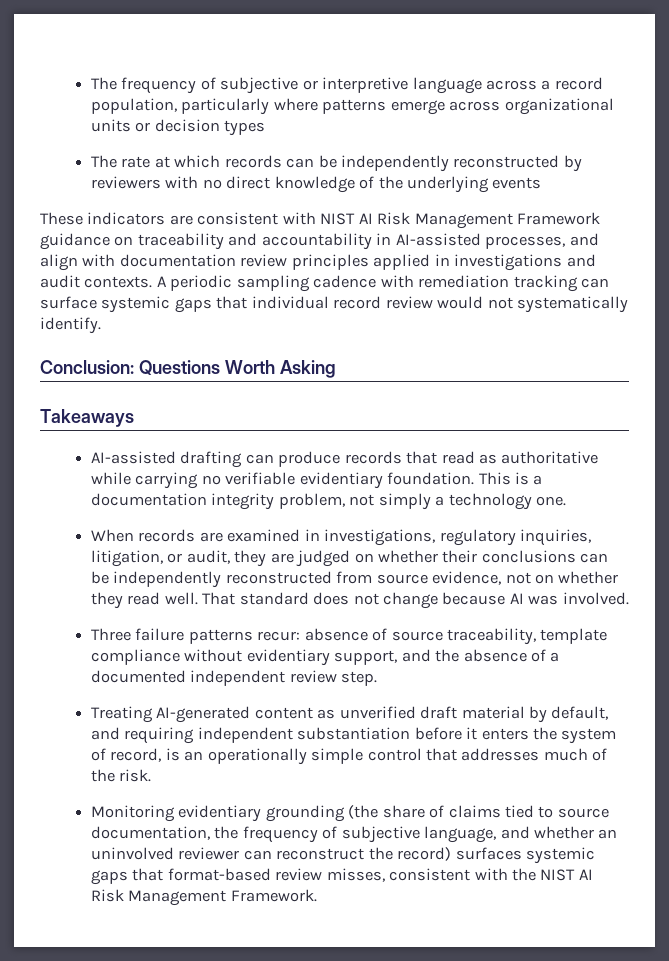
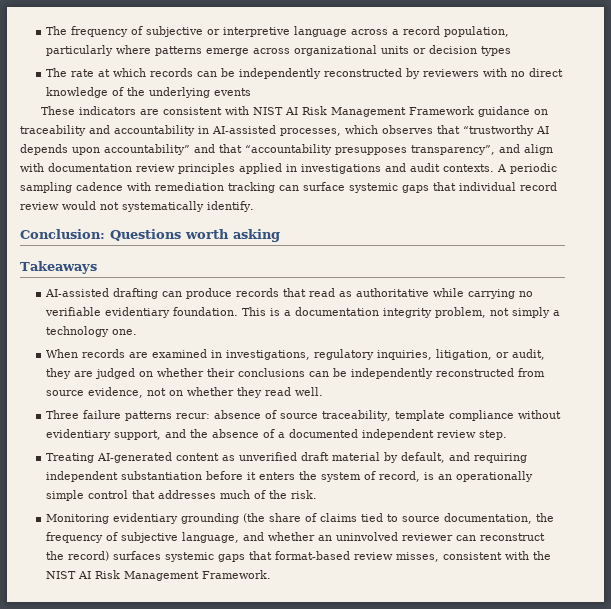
- These indicators are consistent with NIST AI Risk Management Framework guidance on traceability and accountability in AI-assisted processes, and align with documentation review principles applied in investigations and audit contexts.
+ These indicators are consistent with NIST AI Risk Management Framework guidance on traceability and accountability in AI-assisted processes, which observes that “trustworthy AI depends upon accountability” and that “accountability presupposes transparency”, and align with documentation review principles applied in investigations and audit contexts.
- Conclusion: Questions Worth Asking
+ Conclusion: Questions worth asking
- That standard does not change because AI was involved.

